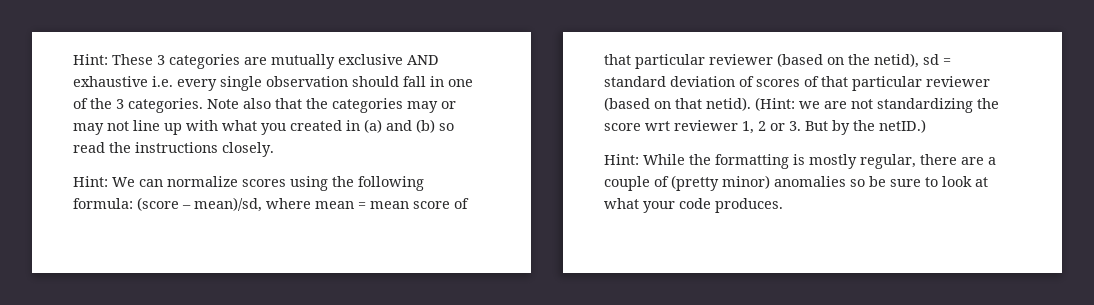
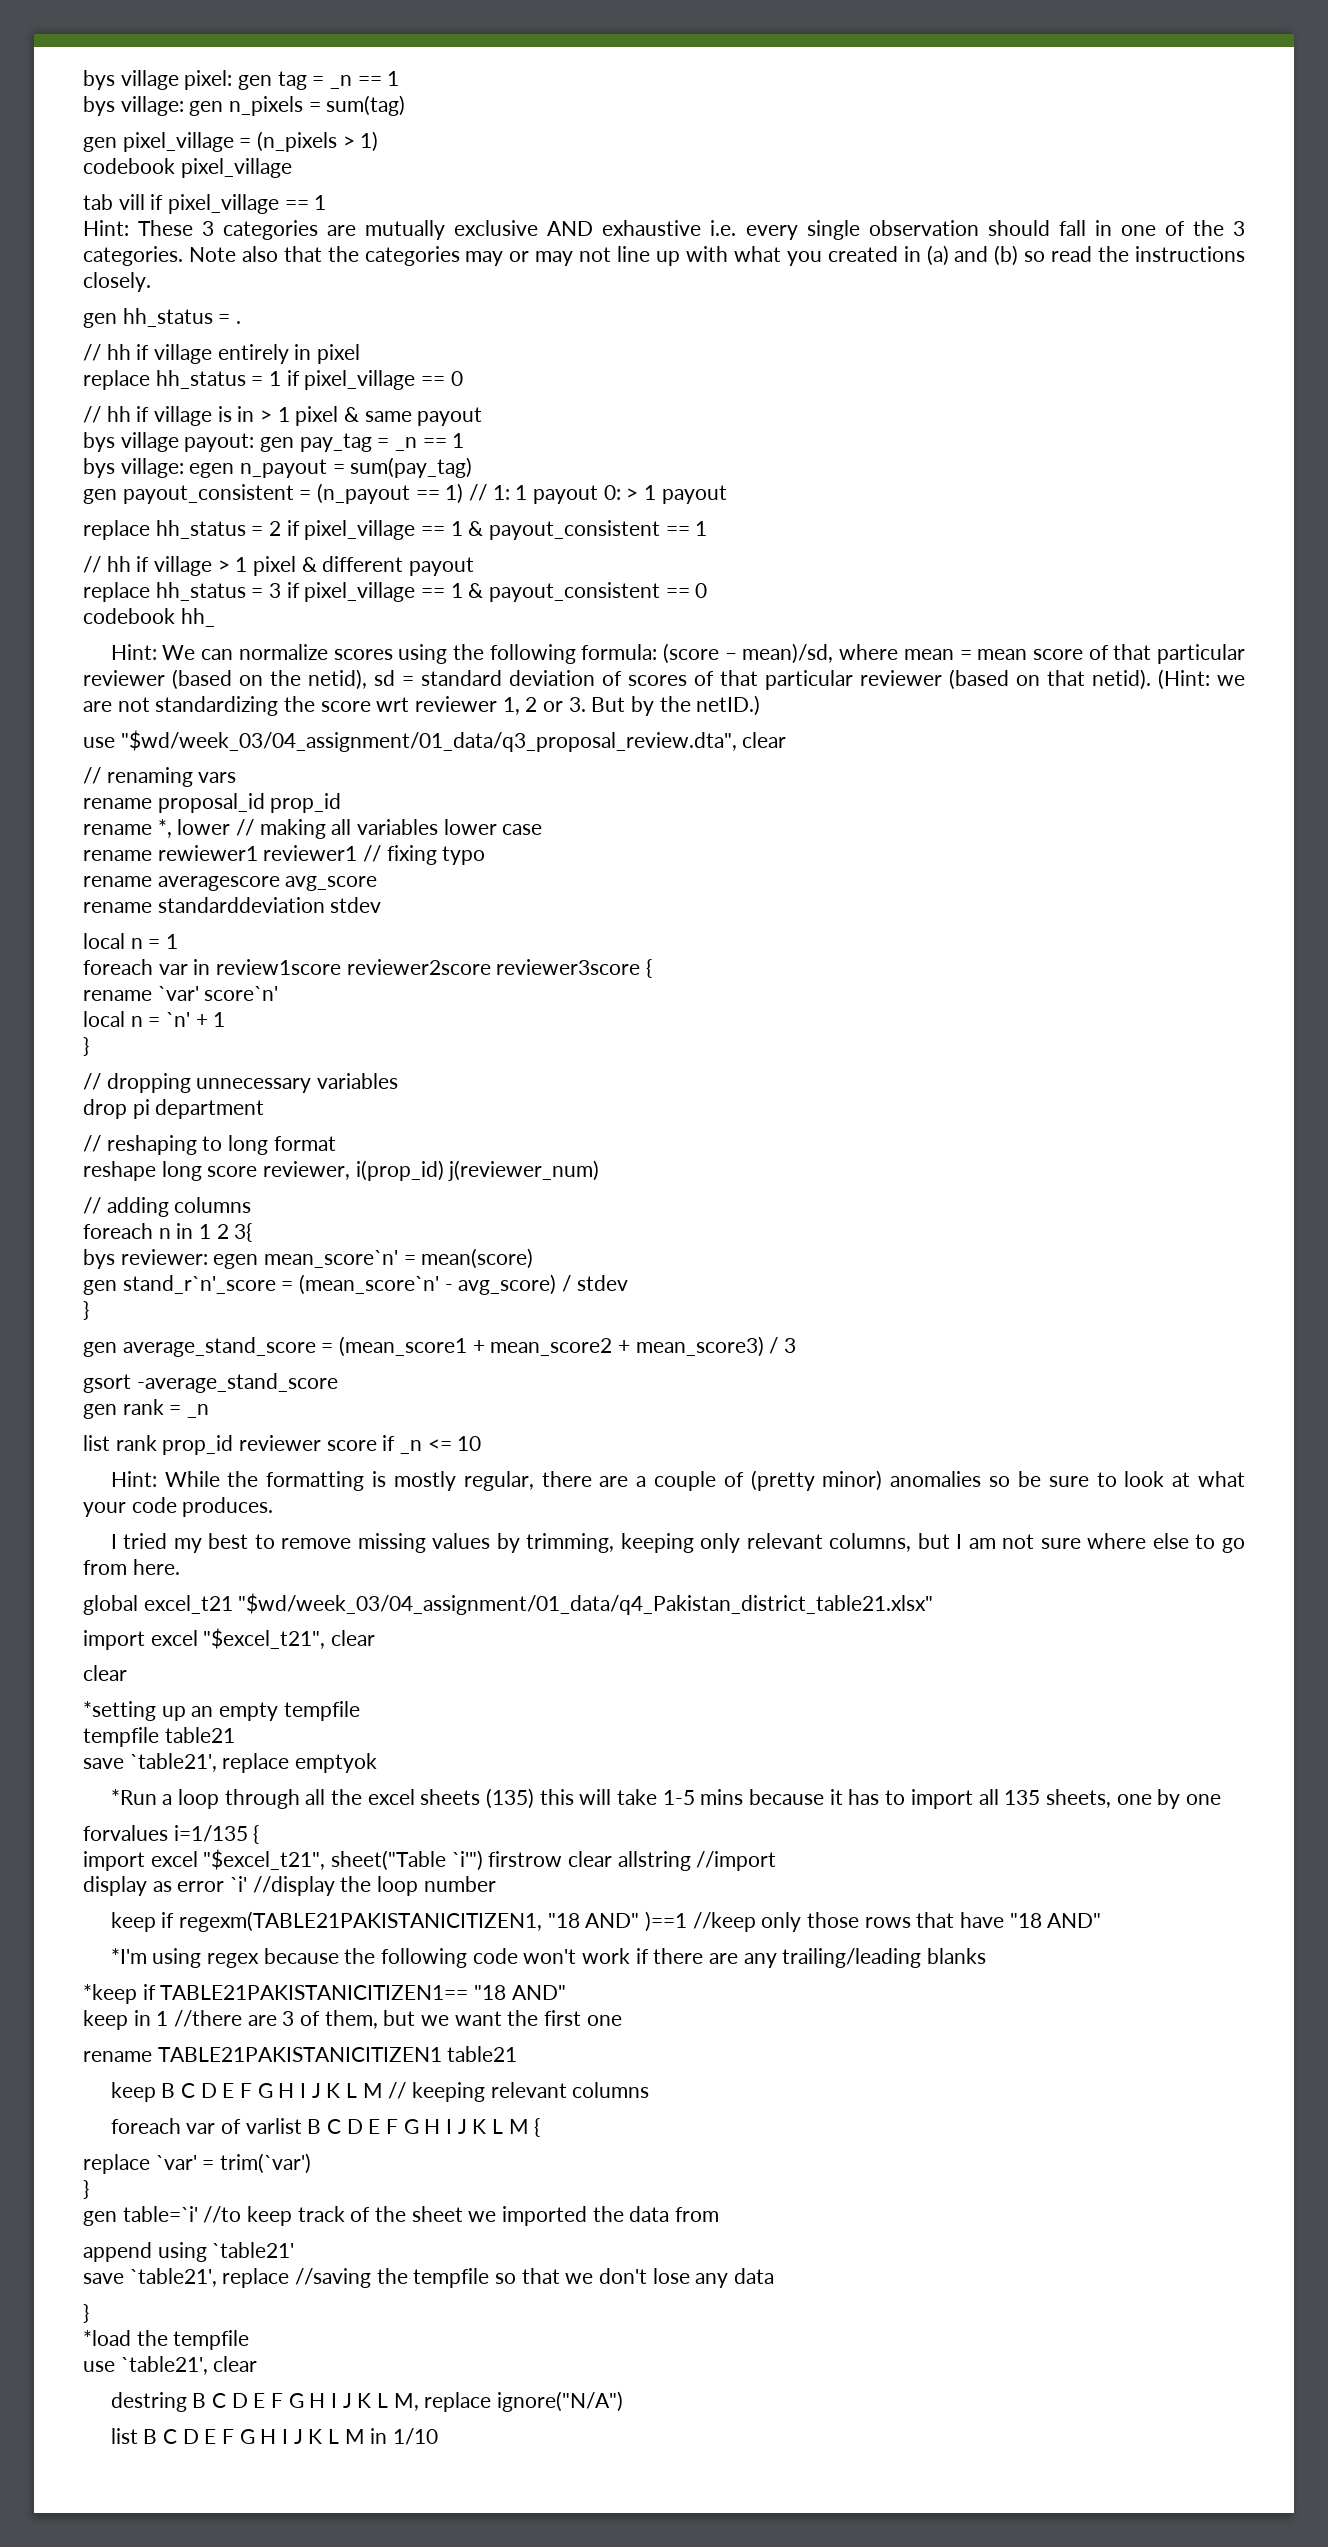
+ bys village pixel: gen tag = _n == 1
+ bys village: gen n_pixels = sum(tag)
+ gen pixel_village = (n_pixels > 1)
+ codebook pixel_village
+ tab vill if pixel_village == 1
+ gen hh_status = .
+ // hh if village entirely in pixel
+ replace hh_status = 1 if pixel_village == 0
+ // hh if village is in > 1 pixel & same payout
+ bys village payout: gen pay_tag = _n == 1
+ bys village: egen n_payout = sum(pay_tag)
+ gen payout_consistent = (n_payout == 1) // 1: 1 payout 0: > 1 payout
+ replace hh_status = 2 if pixel_village == 1 & payout_consistent == 1
+ // hh if village > 1 pixel & different payout
+ replace hh_status = 3 if pixel_village == 1 & payout_consistent == 0
+ codebook hh_
+ use "$wd/week_03/04_assignment/01_data/q3_proposal_review.dta", clear
+ // renaming vars
+ rename proposal_id prop_id
+ rename *, lower // making all variables lower case
+ rename rewiewer1 reviewer1 // fixing typo
+ rename averagescore avg_score
+ rename standarddeviation stdev
+ local n = 1
+ foreach var in review1score reviewer2score reviewer3score {
+ rename `var' score`n'
+ local n = `n' + 1
+ }
+ // dropping unnecessary variables
+ drop pi department
+ // reshaping to long format
+ reshape long score reviewer, i(prop_id) j(reviewer_num)
+ // adding columns
+ foreach n in 1 2 3{
+ bys reviewer: egen mean_score`n' = mean(score)
+ gen stand_r`n'_score = (mean_score`n' - avg_score) / stdev
+ }
+ gen average_stand_score = (mean_score1 + mean_score2 + mean_score3) / 3
+ gsort -average_stand_score
+ gen rank = _n
+ list rank prop_id reviewer score if _n <= 10
+ I tried my best to remove missing values by trimming, keeping only relevant columns, but I am not sure where else to go from here.
+ global excel_t21 "$wd/week_03/04_assignment/01_data/q4_Pakistan_district_table21.xlsx"
+ import excel "$excel_t21", clear
+ clear
+ *setting up an empty tempfile
+ tempfile table21
+ save `table21', replace emptyok
+ *Run a loop through all the excel sheets (135) this will take 1-5 mins because it has to import all 135 sheets, one by one
+ forvalues i=1/135 {
+ import excel "$excel_t21", sheet("Table `i'") firstrow clear allstring //import
+ display as error `i' //display the loop number
+ keep if regexm(TABLE21PAKISTANICITIZEN1, "18 AND" )==1 //keep only those rows that have "18 AND"
+ *I'm using regex because the following code won't work if there are any trailing/leading blanks
+ *keep if TABLE21PAKISTANICITIZEN1== "18 AND"
+ keep in 1 //there are 3 of them, but we want the first one
+ rename TABLE21PAKISTANICITIZEN1 table21
+ keep B C D E F G H I J K L M // keeping relevant columns
+ foreach var of varlist B C D E F G H I J K L M {
+ replace `var' = trim(`var')
+ }
+ gen table=`i' //to keep track of the sheet we imported the data from
+ append using `table21'
+ save `table21', replace //saving the tempfile so that we don't lose any data
+ }
+ *load the tempfile
+ use `table21', clear
+ destring B C D E F G H I J K L M, replace ignore("N/A")
+ list B C D E F G H I J K L M in 1/10

